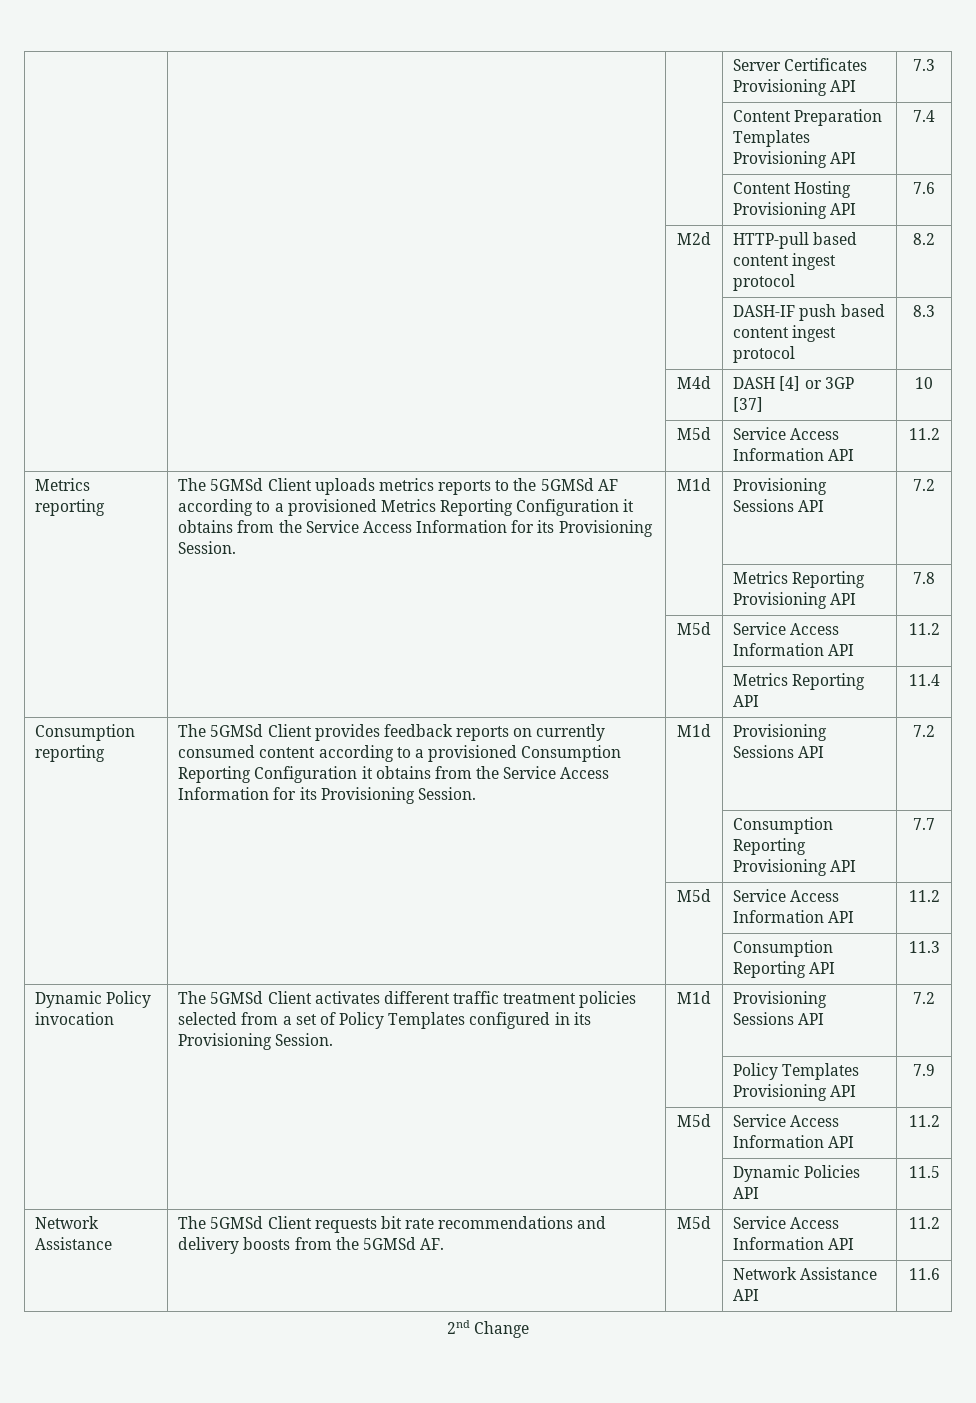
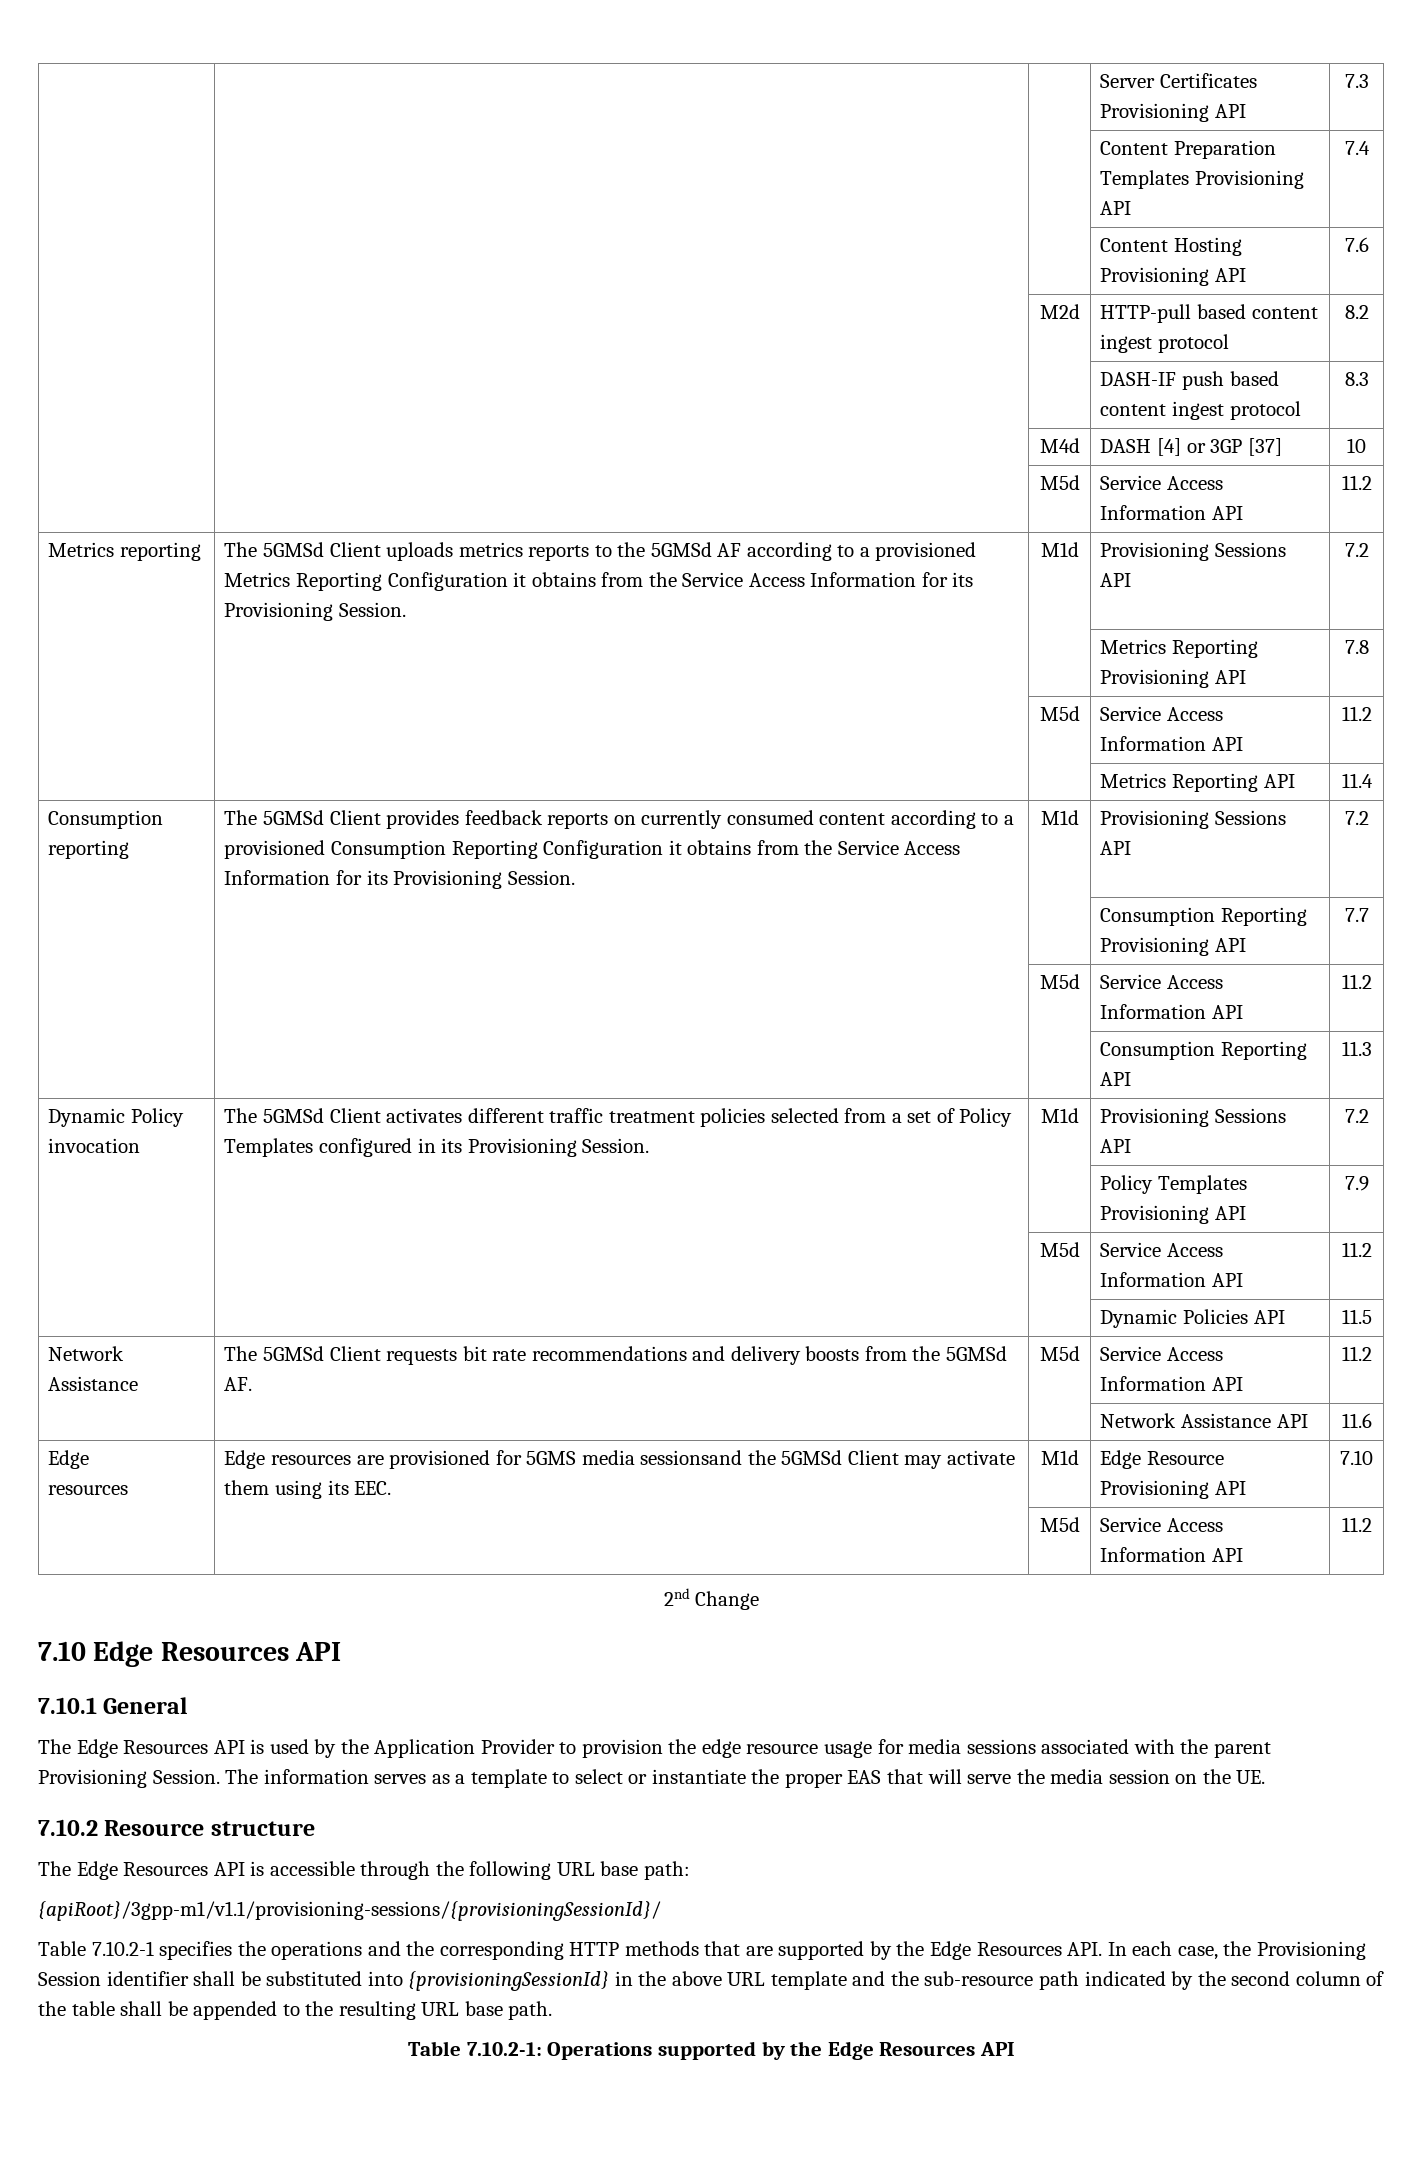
  | | | Network Assistance API | 11.6
+ Edge
+ resources | Edge resources are provisioned for 5GMS media sessionsand the 5GMSd Client may activate them using its EEC. | M1d | Edge Resource Provisioning API | 7.10
+ | | M5d | Service Access Information API | 11.2
  2nd Change
+ 7.10 Edge Resources API
+ 7.10.1 General
+ The Edge Resources API is used by the Application Provider to provision the edge resource usage for media sessions associated with the parent Provisioning Session. The information serves as a template to select or instantiate the proper EAS that will serve the media session on the UE.
+ 7.10.2 Resource structure
+ The Edge Resources API is accessible through the following URL base path:
+ {apiRoot}/3gpp-m1/v1.1/provisioning-sessions/{provisioningSessionId}/
+ Table 7.10.2-1 specifies the operations and the corresponding HTTP methods that are supported by the Edge Resources API. In each case, the Provisioning Session identifier shall be substituted into {provisioningSessionId} in the above URL template and the sub-resource path indicated by the second column of the table shall be appended to the resulting URL base path.
+ Table 7.10.2-1: Operations supported by the Edge Resources API

